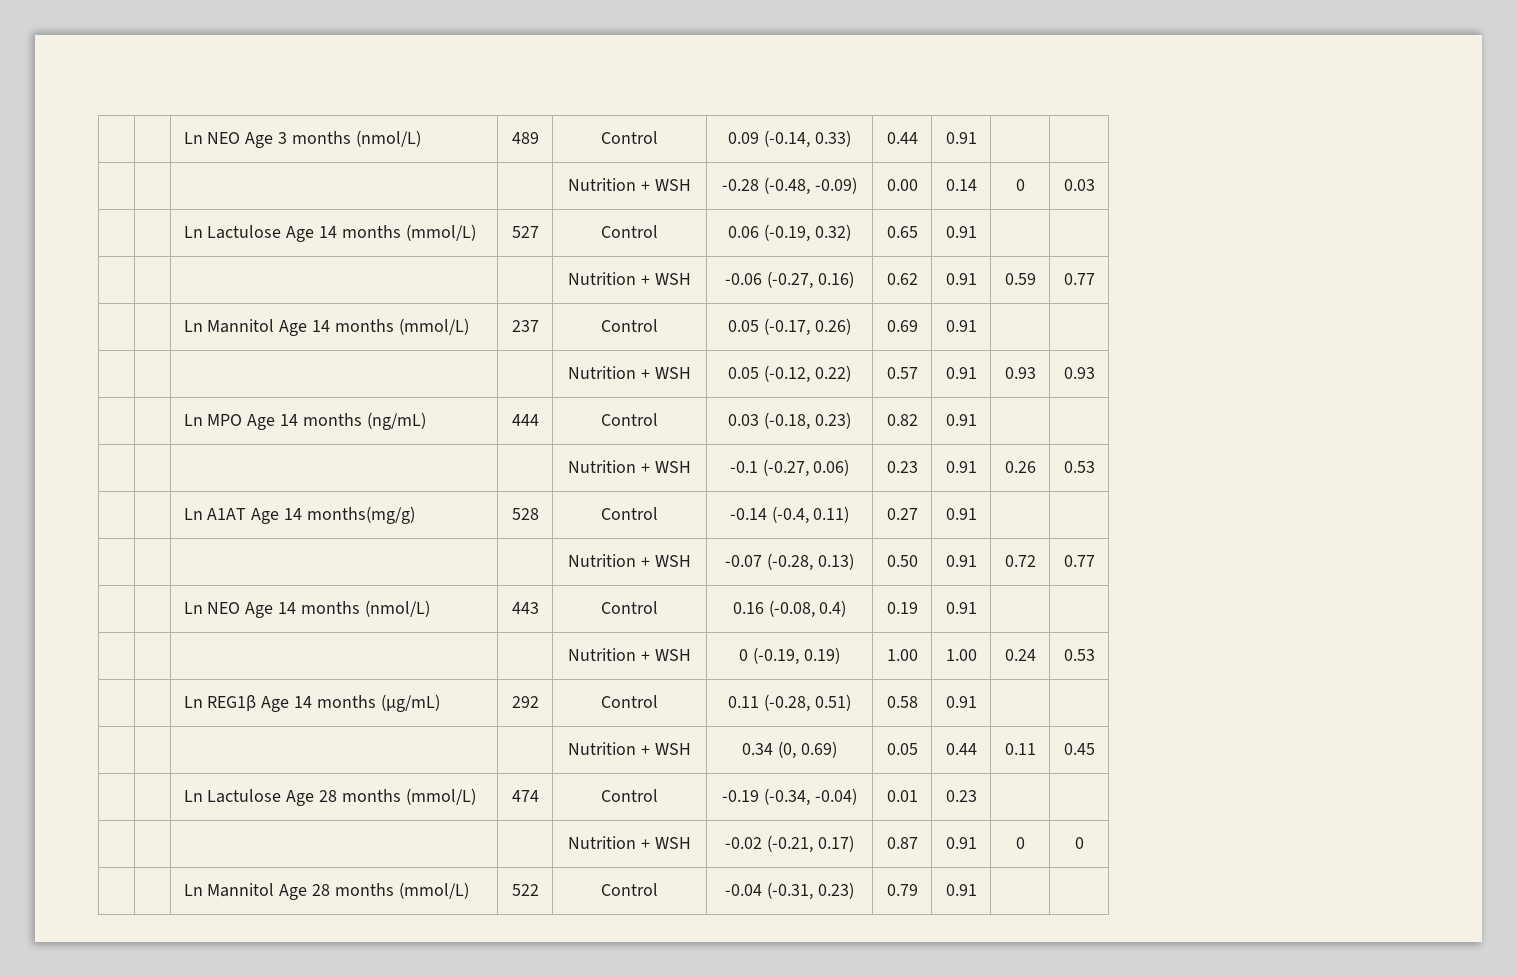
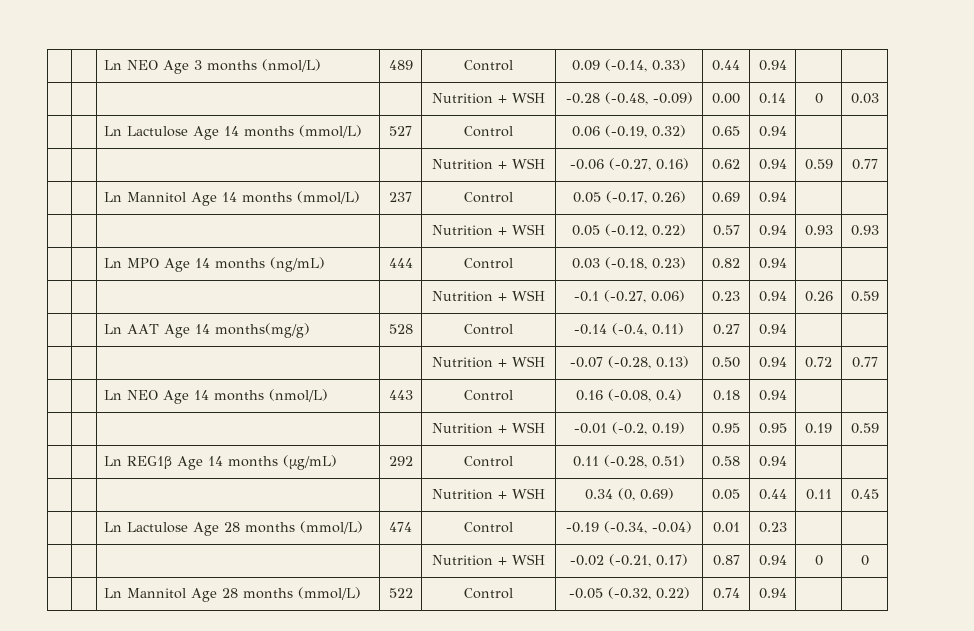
- | | Ln NEO Age 3 months (nmol/L) | 489 | Control | 0.09 (-0.14, 0.33) | 0.44 | 0.91 | |
+ | | Ln NEO Age 3 months (nmol/L) | 489 | Control | 0.09 (-0.14, 0.33) | 0.44 | 0.94 | |
- | | Ln Lactulose Age 14 months (mmol/L) | 527 | Control | 0.06 (-0.19, 0.32) | 0.65 | 0.91 | |
+ | | Ln Lactulose Age 14 months (mmol/L) | 527 | Control | 0.06 (-0.19, 0.32) | 0.65 | 0.94 | |
- | | | | Nutrition + WSH | -0.06 (-0.27, 0.16) | 0.62 | 0.91 | 0.59 | 0.77
+ | | | | Nutrition + WSH | -0.06 (-0.27, 0.16) | 0.62 | 0.94 | 0.59 | 0.77
- | | Ln Mannitol Age 14 months (mmol/L) | 237 | Control | 0.05 (-0.17, 0.26) | 0.69 | 0.91 | |
+ | | Ln Mannitol Age 14 months (mmol/L) | 237 | Control | 0.05 (-0.17, 0.26) | 0.69 | 0.94 | |
- | | | | Nutrition + WSH | 0.05 (-0.12, 0.22) | 0.57 | 0.91 | 0.93 | 0.93
+ | | | | Nutrition + WSH | 0.05 (-0.12, 0.22) | 0.57 | 0.94 | 0.93 | 0.93
- | | Ln MPO Age 14 months (ng/mL) | 444 | Control | 0.03 (-0.18, 0.23) | 0.82 | 0.91 | |
+ | | Ln MPO Age 14 months (ng/mL) | 444 | Control | 0.03 (-0.18, 0.23) | 0.82 | 0.94 | |
- | | | | Nutrition + WSH | -0.1 (-0.27, 0.06) | 0.23 | 0.91 | 0.26 | 0.53
- | | Ln A1AT Age 14 months(mg/g) | 528 | Control | -0.14 (-0.4, 0.11) | 0.27 | 0.91 | |
+ | | | | Nutrition + WSH | -0.1 (-0.27, 0.06) | 0.23 | 0.94 | 0.26 | 0.59
+ | | Ln AAT Age 14 months(mg/g) | 528 | Control | -0.14 (-0.4, 0.11) | 0.27 | 0.94 | |
- | | | | Nutrition + WSH | -0.07 (-0.28, 0.13) | 0.50 | 0.91 | 0.72 | 0.77
+ | | | | Nutrition + WSH | -0.07 (-0.28, 0.13) | 0.50 | 0.94 | 0.72 | 0.77
- | | Ln NEO Age 14 months (nmol/L) | 443 | Control | 0.16 (-0.08, 0.4) | 0.19 | 0.91 | |
- | | | | Nutrition + WSH | 0 (-0.19, 0.19) | 1.00 | 1.00 | 0.24 | 0.53
+ | | Ln NEO Age 14 months (nmol/L) | 443 | Control | 0.16 (-0.08, 0.4) | 0.18 | 0.94 | |
+ | | | | Nutrition + WSH | -0.01 (-0.2, 0.19) | 0.95 | 0.95 | 0.19 | 0.59
- | | Ln REG1β Age 14 months (µg/mL) | 292 | Control | 0.11 (-0.28, 0.51) | 0.58 | 0.91 | |
+ | | Ln REG1β Age 14 months (µg/mL) | 292 | Control | 0.11 (-0.28, 0.51) | 0.58 | 0.94 | |
- | | | | Nutrition + WSH | -0.02 (-0.21, 0.17) | 0.87 | 0.91 | 0 | 0
+ | | | | Nutrition + WSH | -0.02 (-0.21, 0.17) | 0.87 | 0.94 | 0 | 0
- | | Ln Mannitol Age 28 months (mmol/L) | 522 | Control | -0.04 (-0.31, 0.23) | 0.79 | 0.91 | |
+ | | Ln Mannitol Age 28 months (mmol/L) | 522 | Control | -0.05 (-0.32, 0.22) | 0.74 | 0.94 | |

